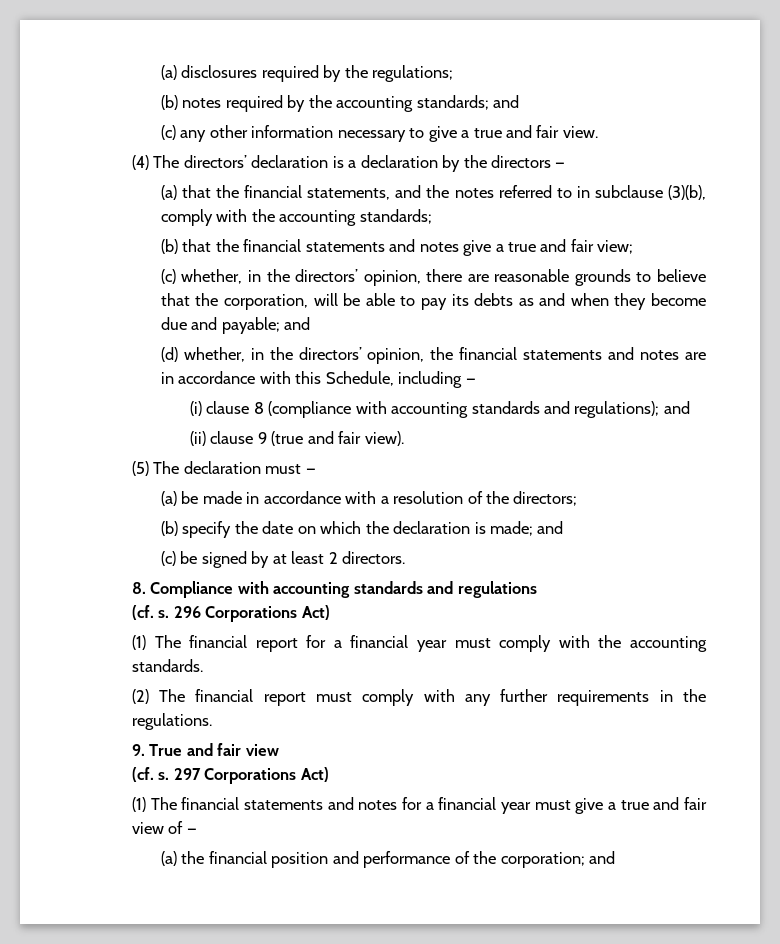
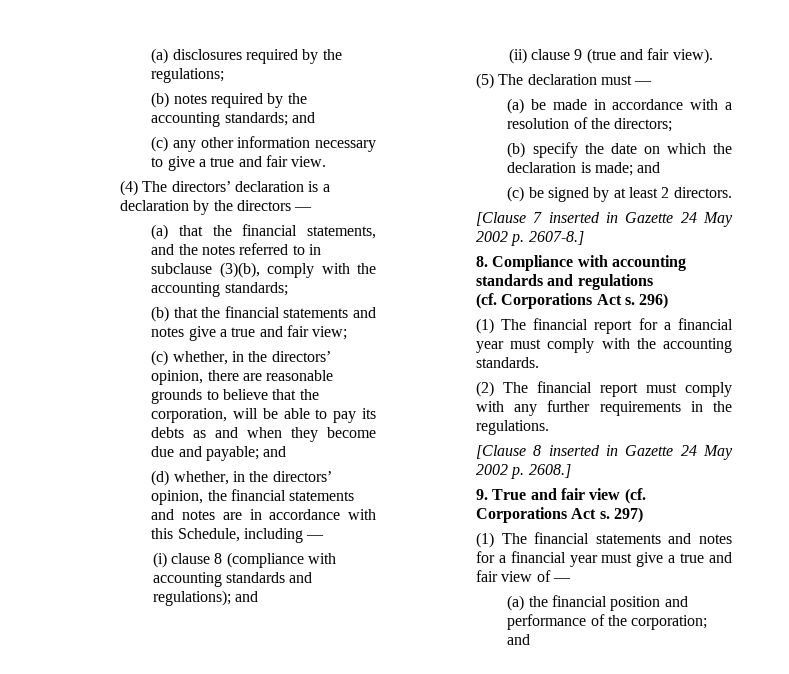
+ [Clause 7 inserted in Gazette 24 May 2002 p. 2607-8.]
- (cf. s. 296 Corporations Act)
+ (cf. Corporations Act s. 296)
+ [Clause 8 inserted in Gazette 24 May 2002 p. 2608.]
- 9. True and fair view
- (cf. s. 297 Corporations Act)
+ 9. True and fair view (cf. Corporations Act s. 297)

